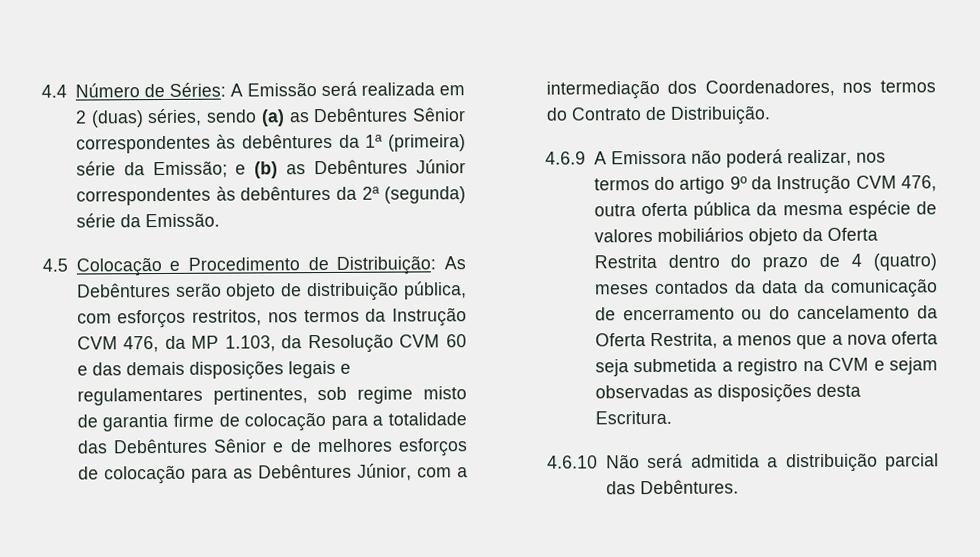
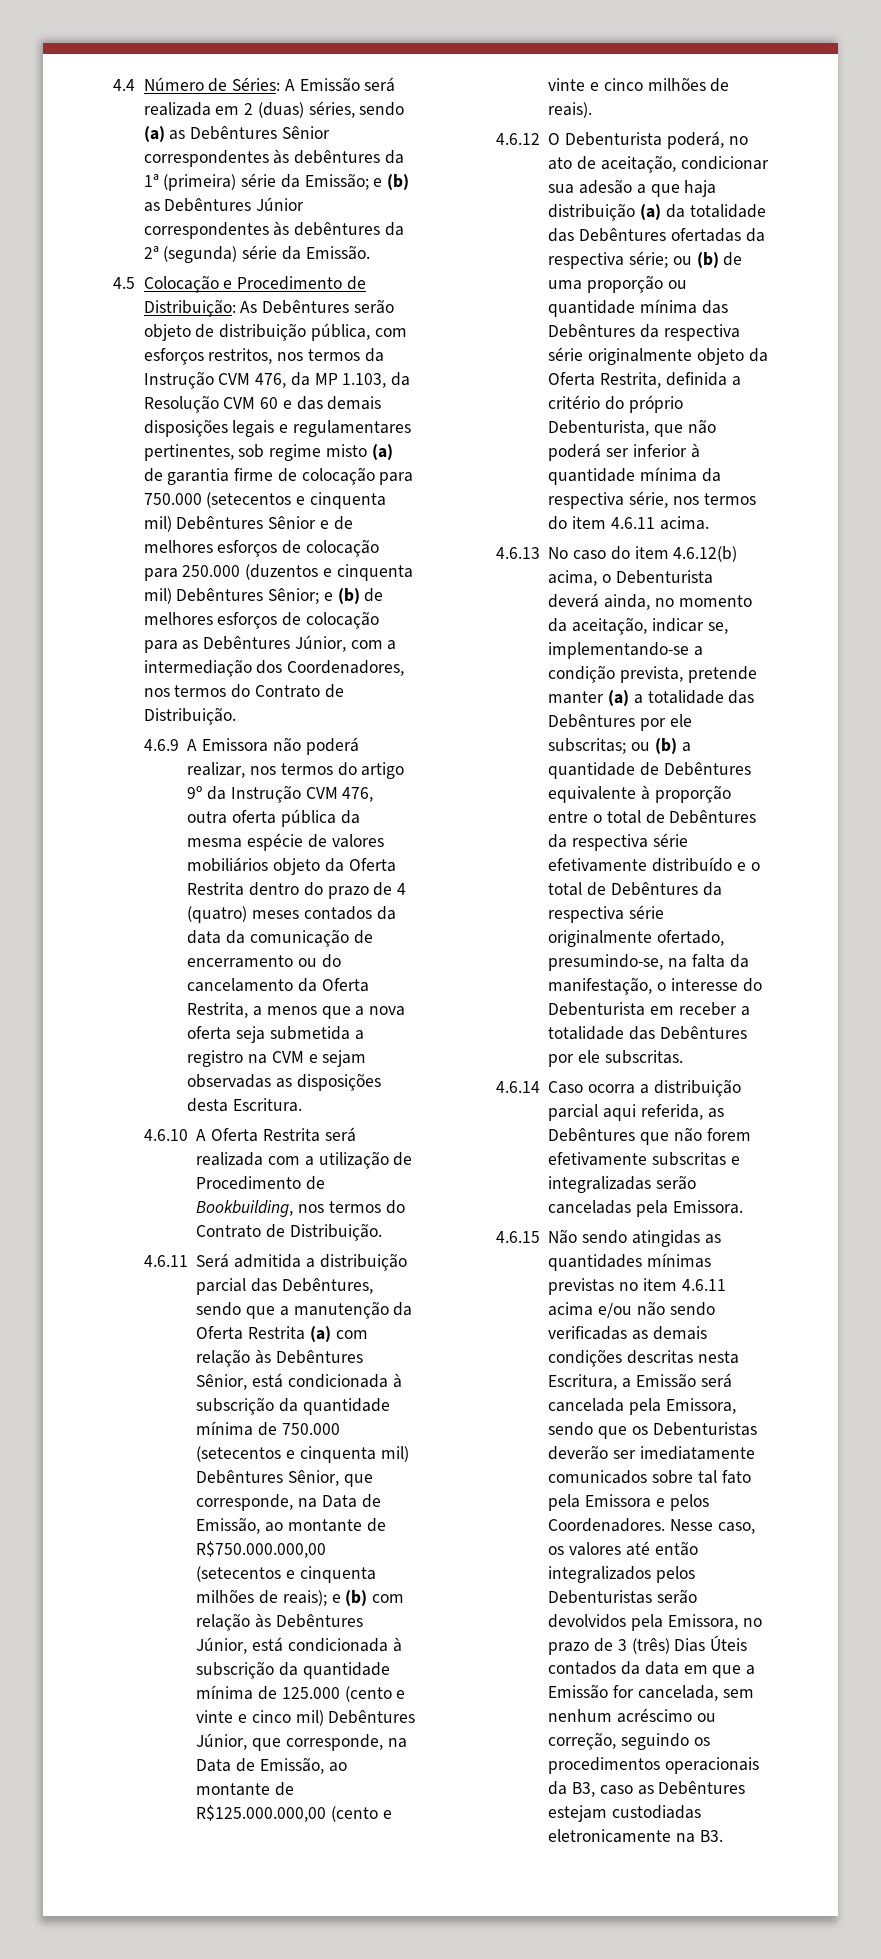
- As Debêntures serão objeto de distribuição pública, com esforços restritos, nos termos da Instrução CVM 476, da MP 1.103, da Resolução CVM 60 e das demais disposições legais e regulamentares pertinentes, sob regime misto de garantia firme de colocação para a totalidade das Debêntures Sênior e de melhores esforços de colocação para as Debêntures Júnior, com a intermediação dos Coordenadores, nos termos do Contrato de Distribuição.
+ As Debêntures serão objeto de distribuição pública, com esforços restritos, nos termos da Instrução CVM 476, da MP 1.103, da Resolução CVM 60 e das demais disposições legais e regulamentares pertinentes, sob regime misto (a) de garantia firme de colocação para 750.000 (setecentos e cinquenta mil) Debêntures Sênior e de melhores esforços de colocação para 250.000 (duzentos e cinquenta mil) Debêntures Sênior; e (b) de melhores esforços de colocação para as Debêntures Júnior, com a intermediação dos Coordenadores, nos termos do Contrato de Distribuição.
- 4.6.10 Não será admitida a distribuição parcial das Debêntures.
+ 4.6.10 A Oferta Restrita será realizada com a utilização de Procedimento de Bookbuilding, nos termos do Contrato de Distribuição.
+ 4.6.11 Será admitida a distribuição parcial das Debêntures, sendo que a manutenção da Oferta Restrita (a) com relação às Debêntures Sênior, está condicionada à subscrição da quantidade mínima de 750.000 (setecentos e cinquenta mil) Debêntures Sênior, que corresponde, na Data de Emissão, ao montante de R$750.000.000,00 (setecentos e cinquenta milhões de reais); e (b) com relação às Debêntures Júnior, está condicionada à subscrição da quantidade mínima de 125.000 (cento e vinte e cinco mil) Debêntures Júnior, que corresponde, na Data de Emissão, ao montante de R$125.000.000,00 (cento e vinte e cinco milhões de reais).
+ 4.6.12 O Debenturista poderá, no ato de aceitação, condicionar sua adesão a que haja distribuição (a) da totalidade das Debêntures ofertadas da respectiva série; ou (b) de uma proporção ou quantidade mínima das Debêntures da respectiva série originalmente objeto da Oferta Restrita, definida a critério do próprio Debenturista, que não poderá ser inferior à quantidade mínima da respectiva série, nos termos do item 4.6.11 acima.
+ 4.6.13 No caso do item 4.6.12(b) acima, o Debenturista deverá ainda, no momento da aceitação, indicar se, implementando-se a condição prevista, pretende manter (a) a totalidade das Debêntures por ele subscritas; ou (b) a quantidade de Debêntures equivalente à proporção entre o total de Debêntures da respectiva série efetivamente distribuído e o total de Debêntures da respectiva série originalmente ofertado, presumindo-se, na falta da manifestação, o interesse do Debenturista em receber a totalidade das Debêntures por ele subscritas.
+ 4.6.14 Caso ocorra a distribuição parcial aqui referida, as Debêntures que não forem efetivamente subscritas e integralizadas serão canceladas pela Emissora.
+ 4.6.15 Não sendo atingidas as quantidades mínimas previstas no item 4.6.11 acima e/ou não sendo verificadas as demais condições descritas nesta Escritura, a Emissão será cancelada pela Emissora, sendo que os Debenturistas deverão ser imediatamente comunicados sobre tal fato pela Emissora e pelos Coordenadores. Nesse caso, os valores até então integralizados pelos Debenturistas serão devolvidos pela Emissora, no prazo de 3 (três) Dias Úteis contados da data em que a Emissão for cancelada, sem nenhum acréscimo ou correção, seguindo os procedimentos operacionais da B3, caso as Debêntures estejam custodiadas eletronicamente na B3.

